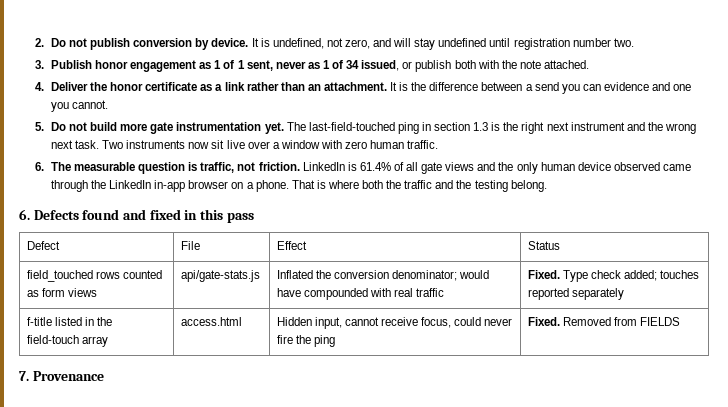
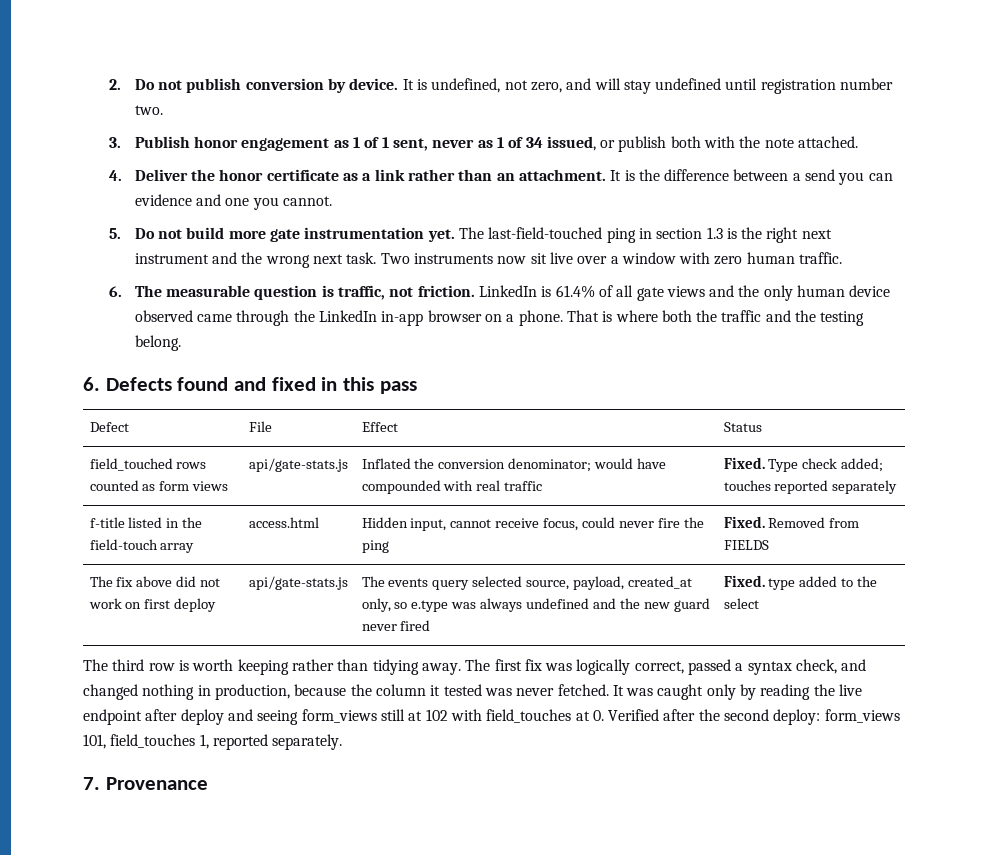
+ The fix above did not work on first deploy | api/gate-stats.js | The events query selected source, payload, created_at only, so e.type was always undefined and the new guard never fired | Fixed. type added to the select
+ The third row is worth keeping rather than tidying away. The first fix was logically correct, passed a syntax check, and changed nothing in production, because the column it tested was never fetched. It was caught only by reading the live endpoint after deploy and seeing form_views still at 102 with field_touches at 0. Verified after the second deploy: form_views 101, field_touches 1, reported separately.

